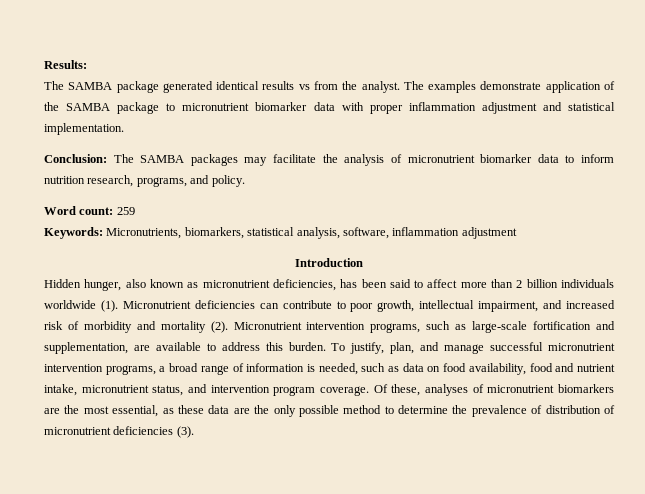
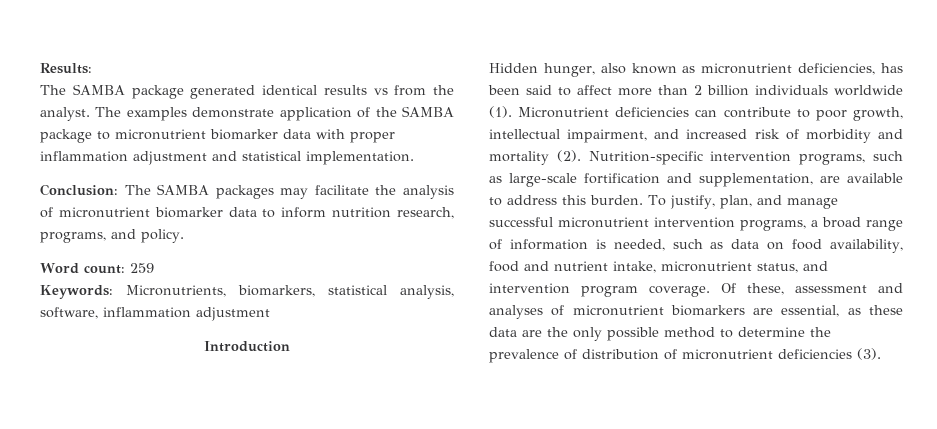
- Micronutrient intervention programs, such as large-scale fortification and supplementation, are available to address this burden.
+ Nutrition-specific intervention programs, such as large-scale fortification and supplementation, are available to address this burden.
- Of these, analyses of micronutrient biomarkers are the most essential, as these data are the only possible method to determine the prevalence of distribution of micronutrient deficiencies (3).
+ Of these, assessment and analyses of micronutrient biomarkers are essential, as these data are the only possible method to determine the prevalence of distribution of micronutrient deficiencies (3).

